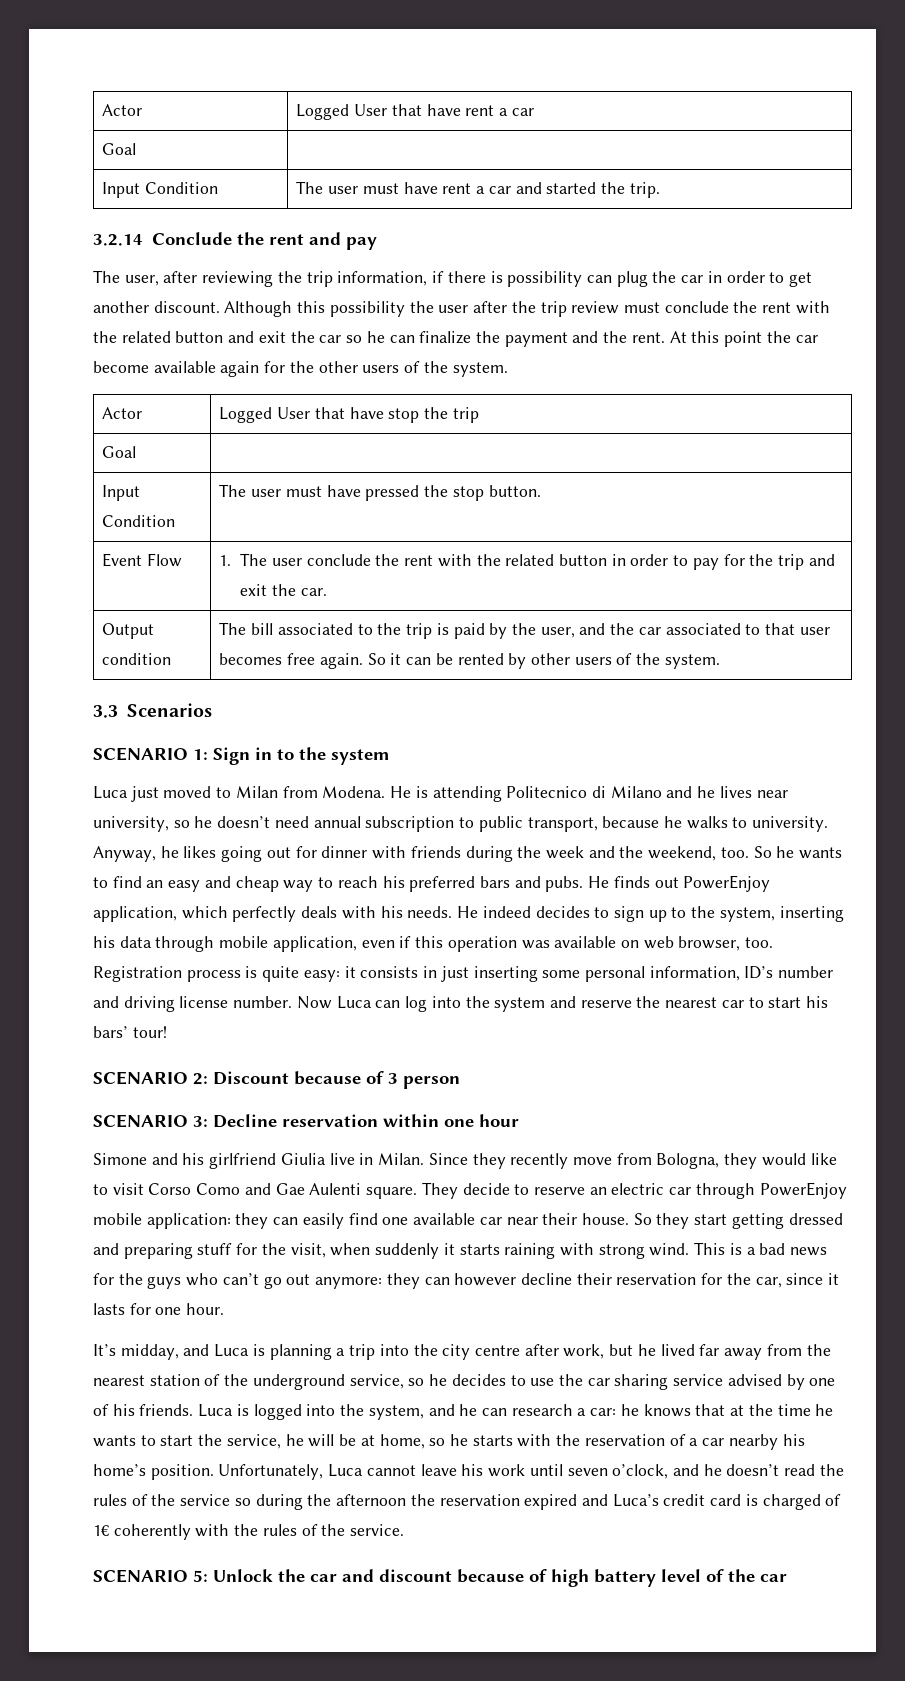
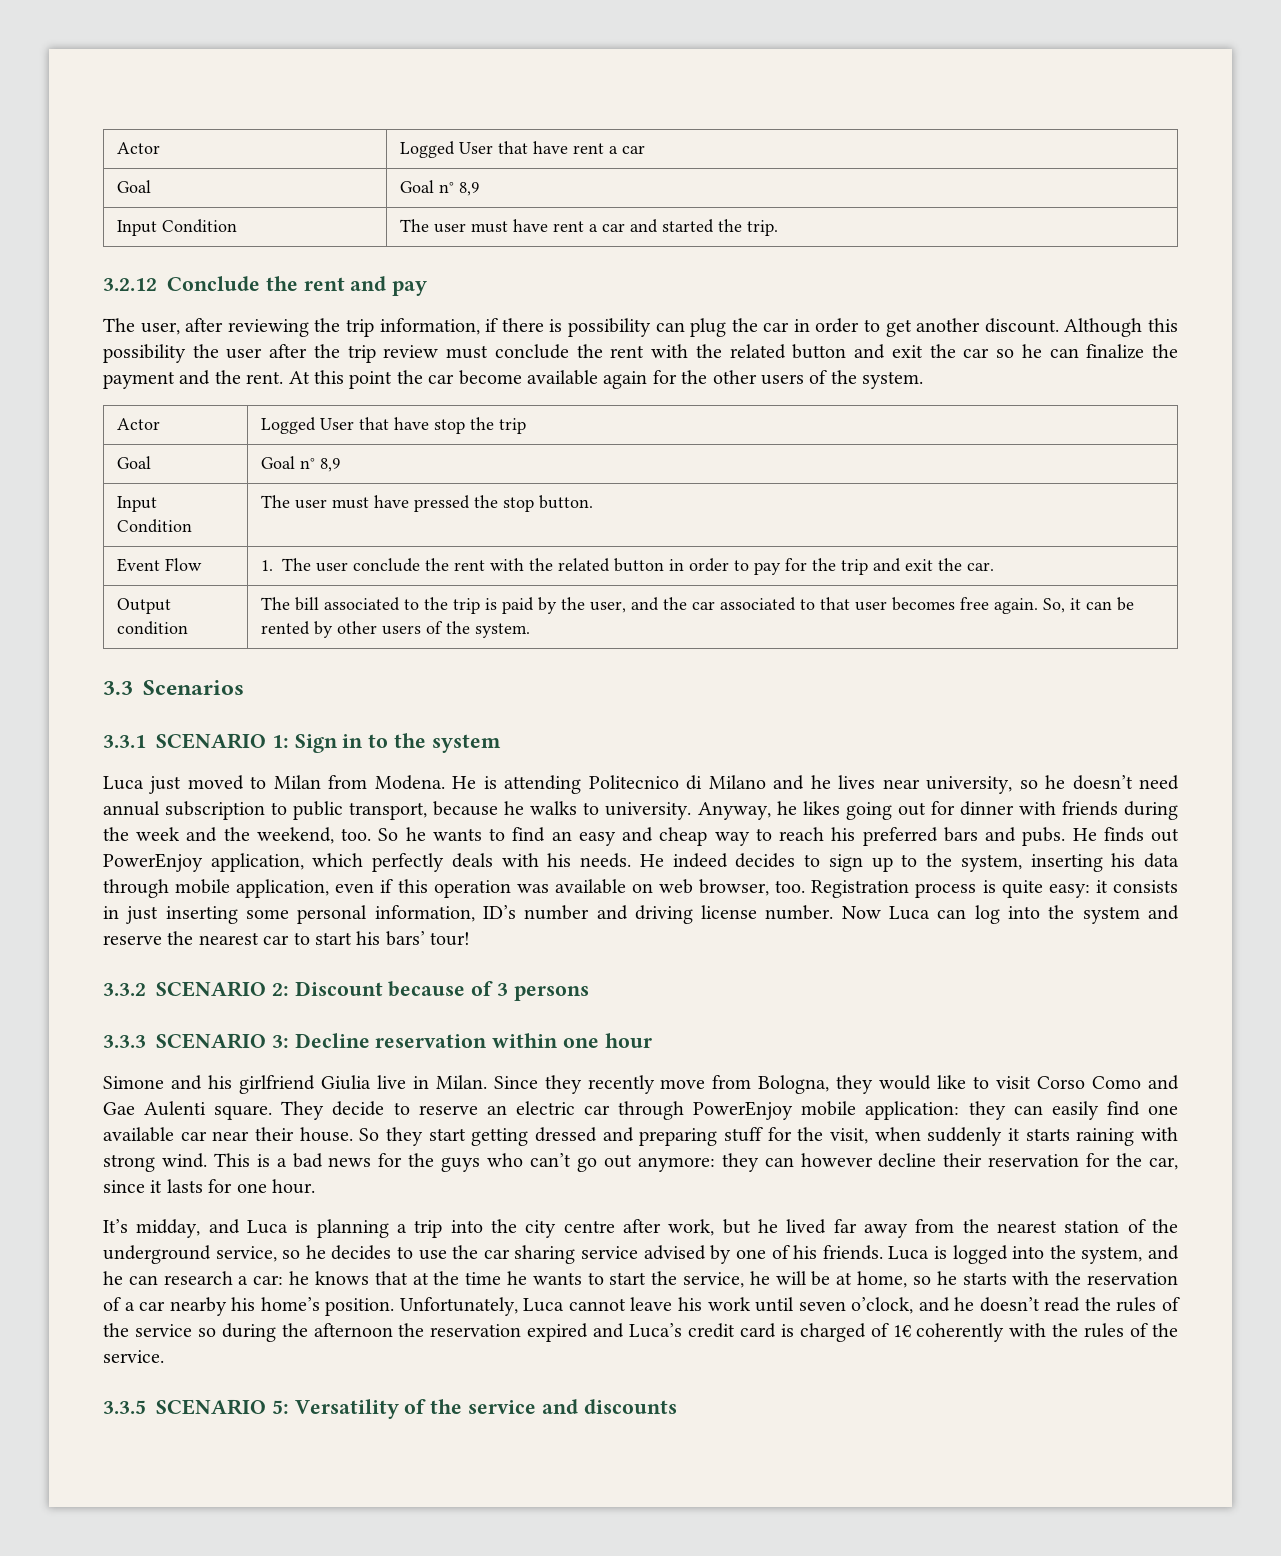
  Actor | Logged User that have rent a car
- Goal |
+ Goal | Goal n° 8,9
- 3.2.14 Conclude the rent and pay
+ 3.2.12 Conclude the rent and pay
  Actor | Logged User that have stop the trip
- Goal |
+ Goal | Goal n° 8,9
- Output condition | The bill associated to the trip is paid by the user, and the car associated to that user becomes free again. So it can be rented by other users of the system.
+ Output condition | The bill associated to the trip is paid by the user, and the car associated to that user becomes free again. So, it can be rented by other users of the system.
- SCENARIO 1: Sign in to the system
+ 3.3.1 SCENARIO 1: Sign in to the system
- SCENARIO 2: Discount because of 3 person
- SCENARIO 3: Decline reservation within one hour
+ 3.3.2 SCENARIO 2: Discount because of 3 persons
+ 3.3.3 SCENARIO 3: Decline reservation within one hour
- SCENARIO 5: Unlock the car and discount because of high battery level of the car
+ 3.3.5 SCENARIO 5: Versatility of the service and discounts

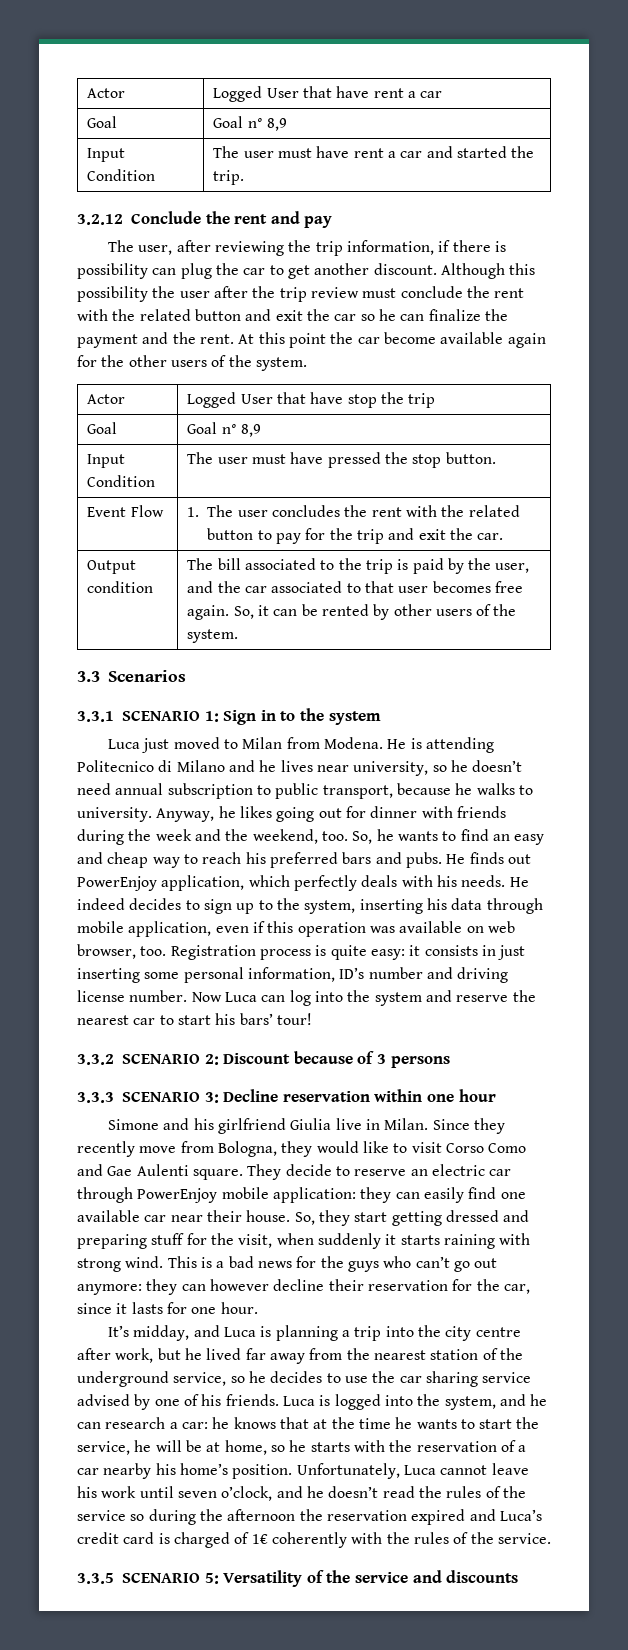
- The user, after reviewing the trip information, if there is possibility can plug the car in order to get another discount.
+ The user, after reviewing the trip information, if there is possibility can plug the car to get another discount.
- Event Flow | 1. The user conclude the rent with the related button in order to pay for the trip and exit the car.
+ Event Flow | 1. The user concludes the rent with the related button to pay for the trip and exit the car.
- So he wants to find an easy and cheap way to reach his preferred bars and pubs.
+ So, he wants to find an easy and cheap way to reach his preferred bars and pubs.
- So they start getting dressed and preparing stuff for the visit, when suddenly it starts raining with strong wind.
+ So, they start getting dressed and preparing stuff for the visit, when suddenly it starts raining with strong wind.

